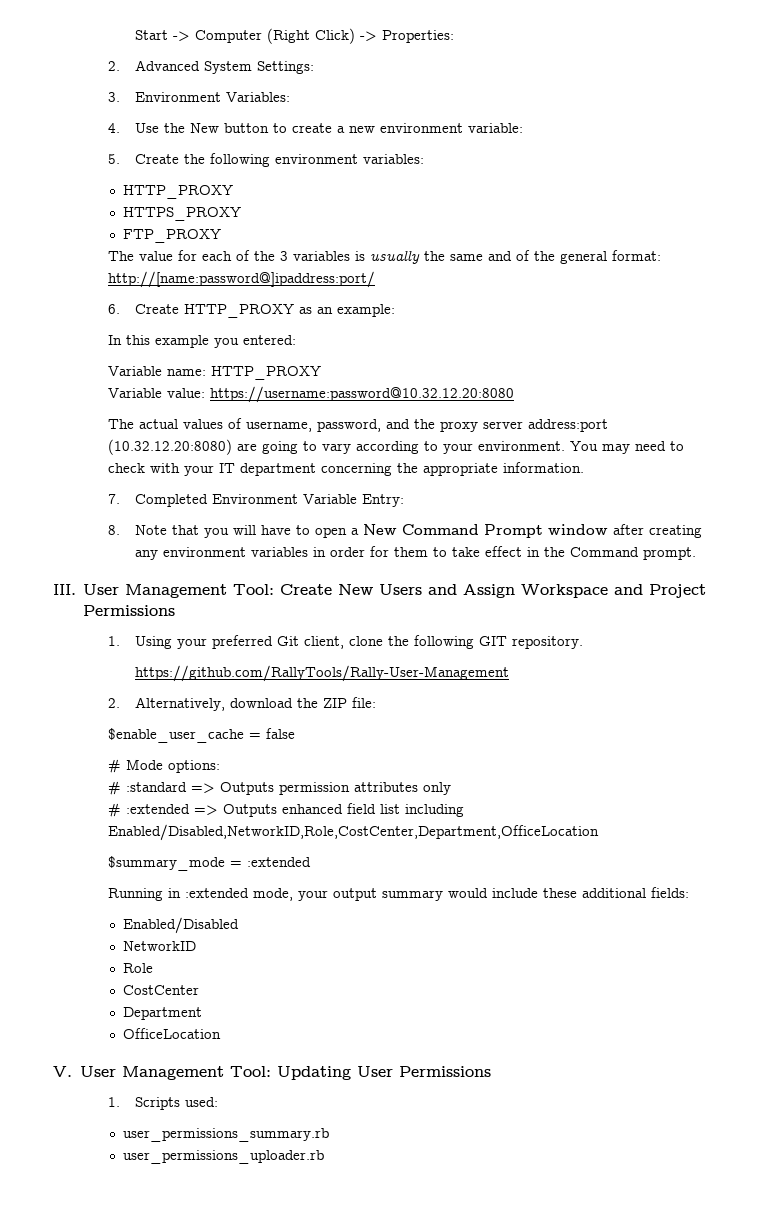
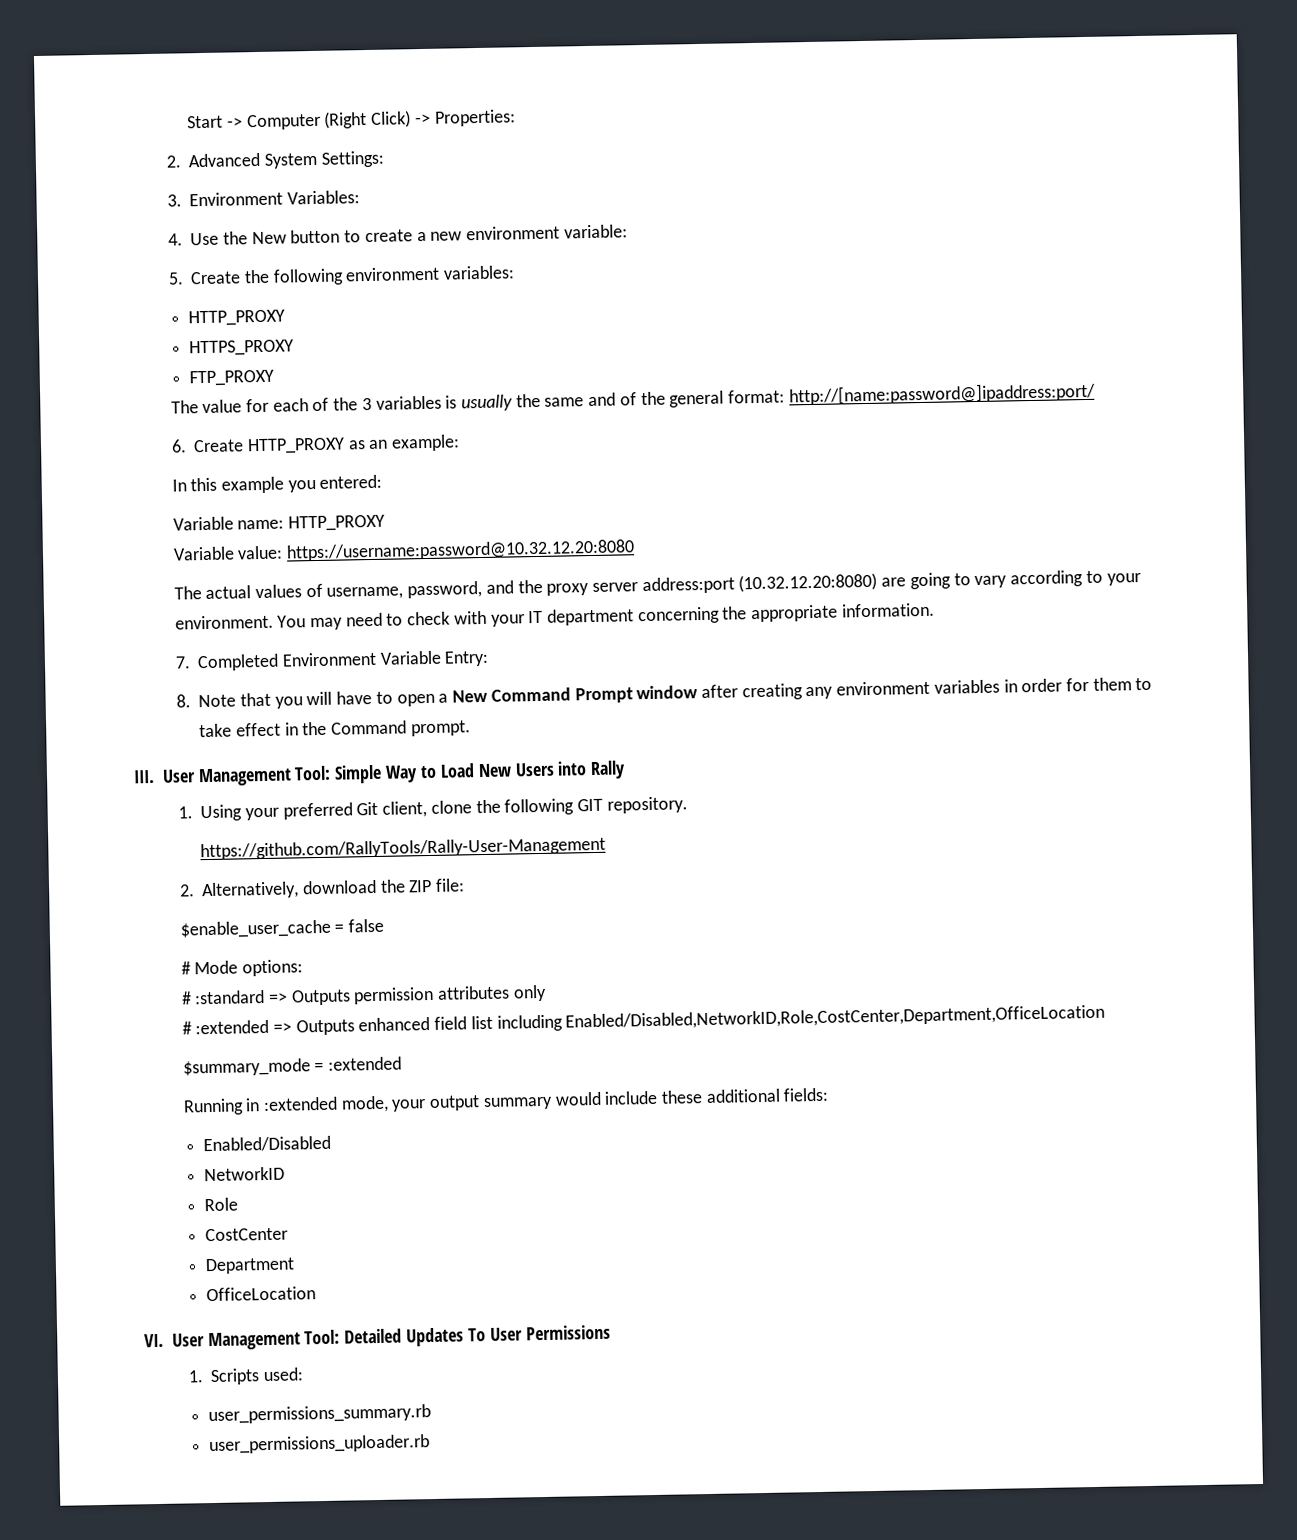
- III. User Management Tool: Create New Users and Assign Workspace and Project Permissions
+ III. User Management Tool: Simple Way to Load New Users into Rally
- V. User Management Tool: Updating User Permissions
+ VI. User Management Tool: Detailed Updates To User Permissions

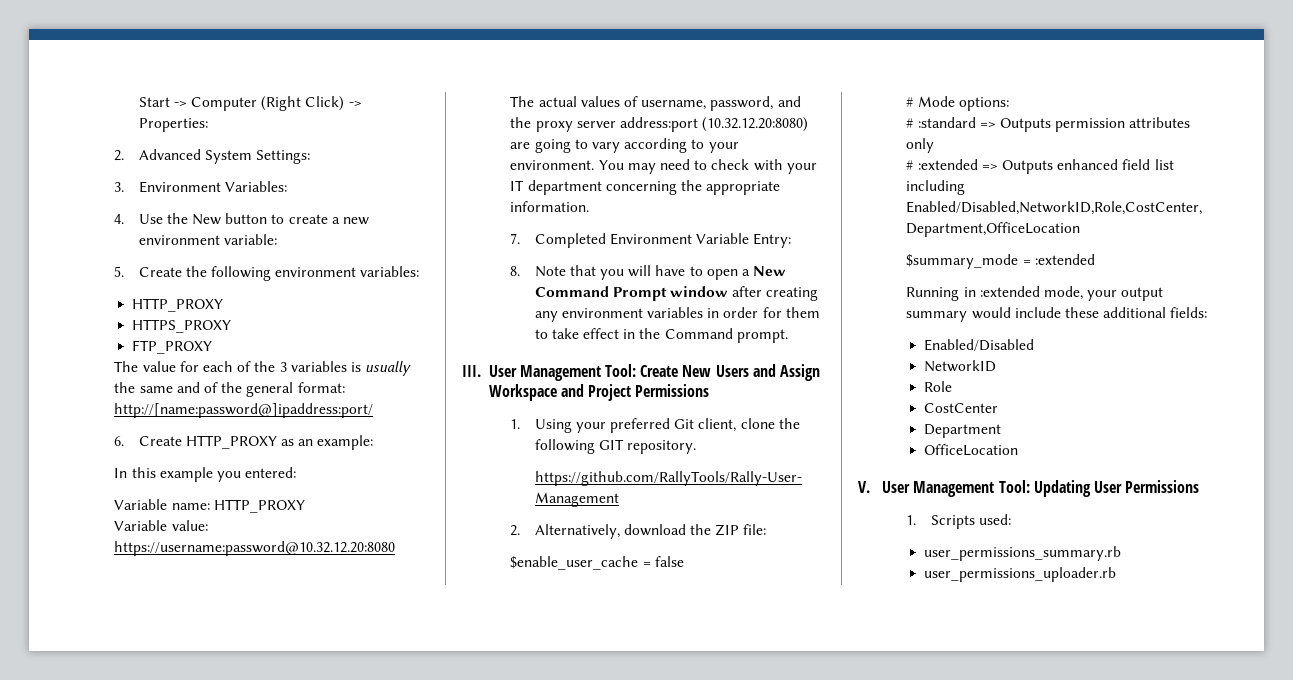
- III. User Management Tool: Simple Way to Load New Users into Rally
+ III. User Management Tool: Create New Users and Assign Workspace and Project Permissions
- VI. User Management Tool: Detailed Updates To User Permissions
+ V. User Management Tool: Updating User Permissions

